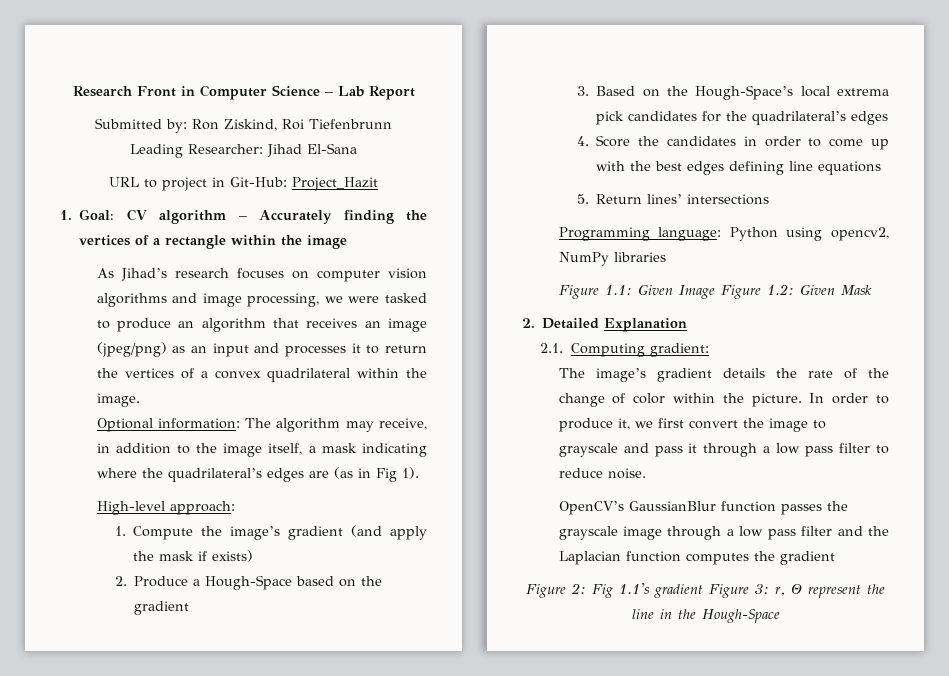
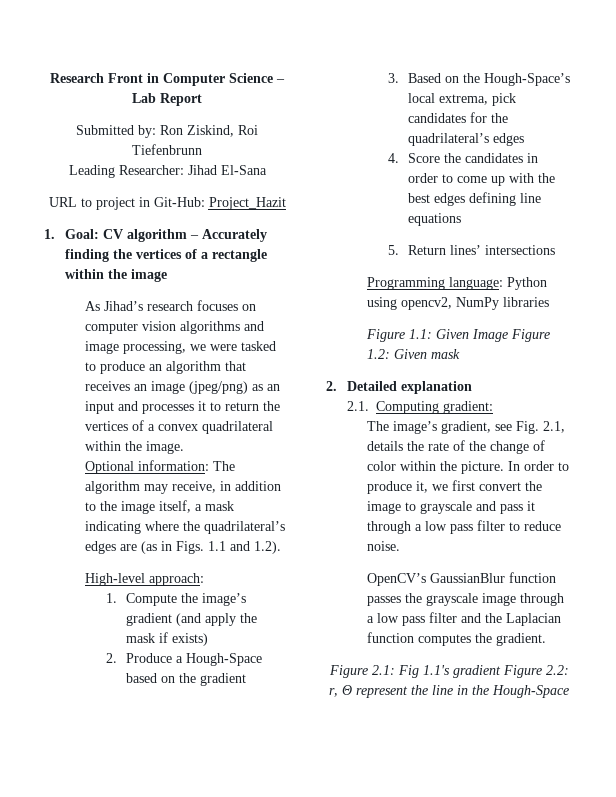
- Optional information: The algorithm may receive, in addition to the image itself, a mask indicating where the quadrilateral’s edges are (as in Fig 1).
+ Optional information: The algorithm may receive, in addition to the image itself, a mask indicating where the quadrilateral’s edges are (as in Figs. 1.1 and 1.2).
- 3. Based on the Hough-Space’s local extrema pick candidates for the quadrilateral’s edges
+ 3. Based on the Hough-Space’s local extrema, pick candidates for the quadrilateral’s edges
- Figure 1.1: Given Image Figure 1.2: Given Mask
+ Figure 1.1: Given Image Figure 1.2: Given mask
- 2. Detailed Explanation
+ 2. Detailed explanation
- The image’s gradient details the rate of the change of color within the picture.
+ The image’s gradient, see Fig. 2.1, details the rate of the change of color within the picture.
- OpenCV’s GaussianBlur function passes the grayscale image through a low pass filter and the Laplacian function computes the gradient
- Figure 2: Fig 1.1's gradient Figure 3: r, Θ represent the line in the Hough-Space
+ OpenCV’s GaussianBlur function passes the grayscale image through a low pass filter and the Laplacian function computes the gradient.
+ Figure 2.1: Fig 1.1's gradient Figure 2.2: r, Θ represent the line in the Hough-Space

